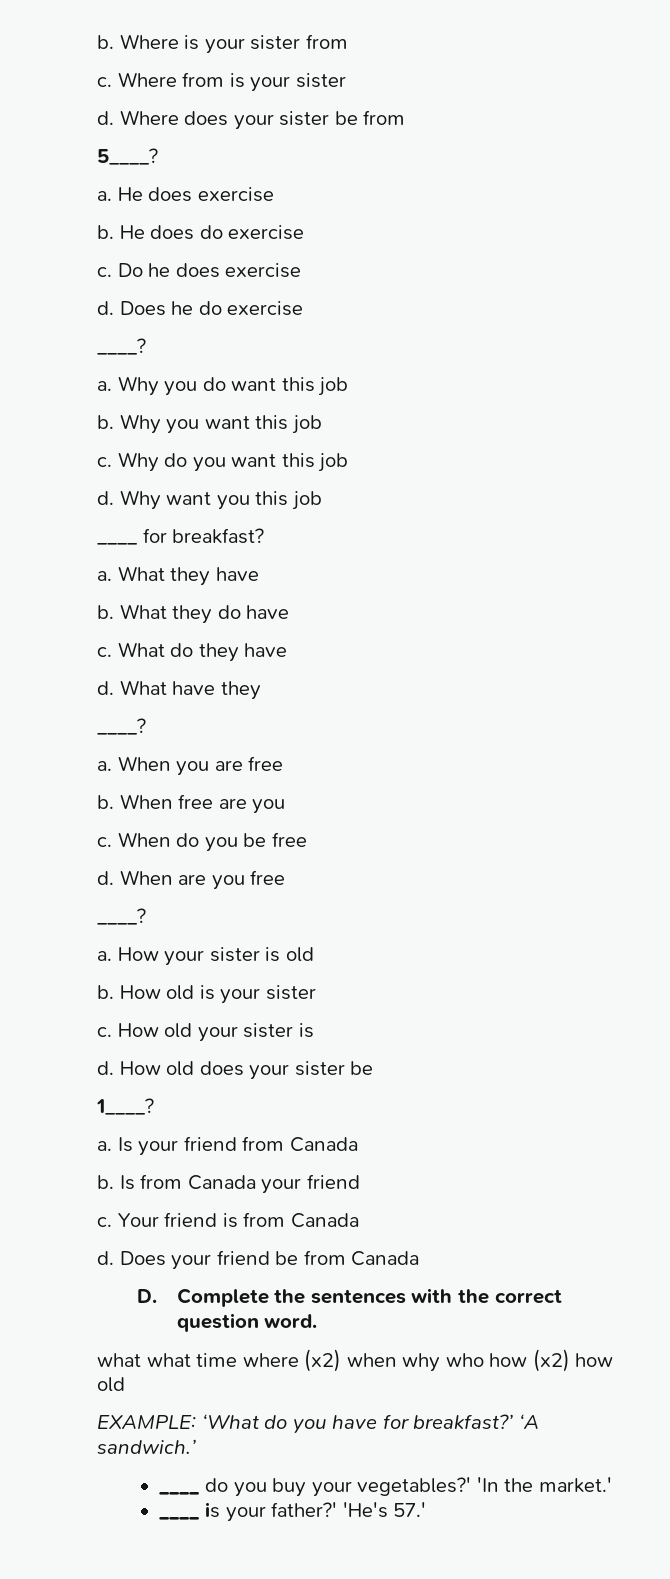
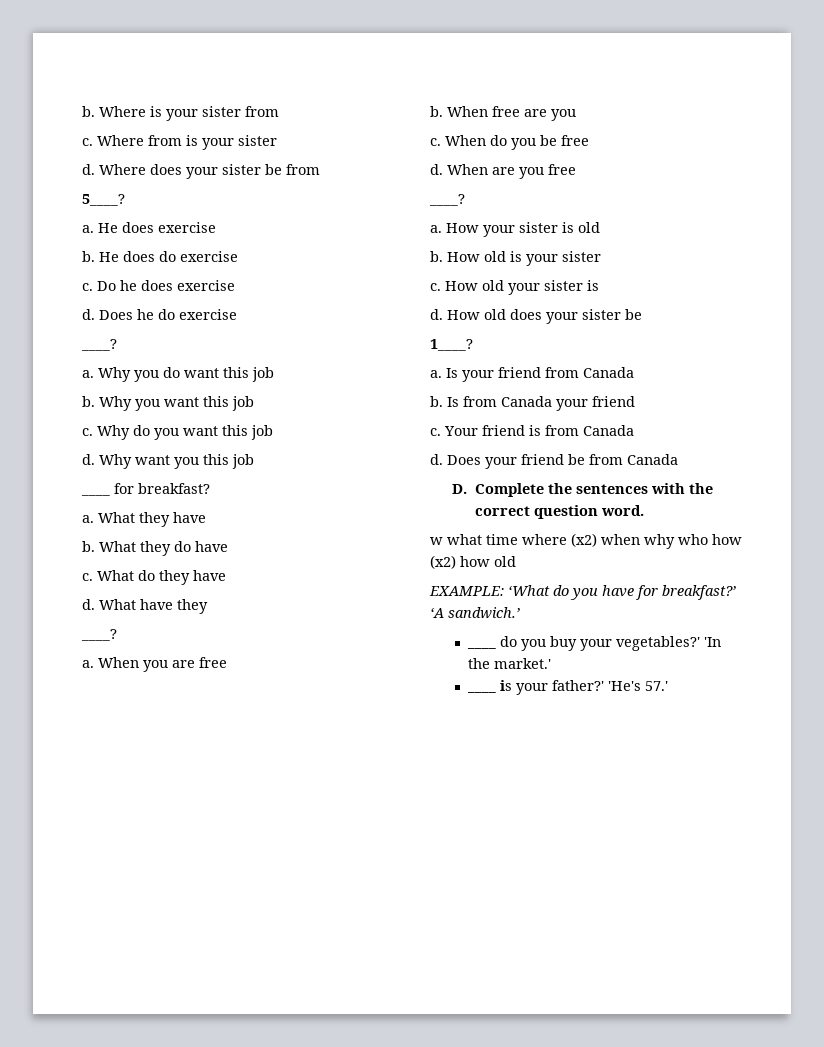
- what what time where (x2) when why who how (x2) how old
+ w what time where (x2) when why who how (x2) how old

